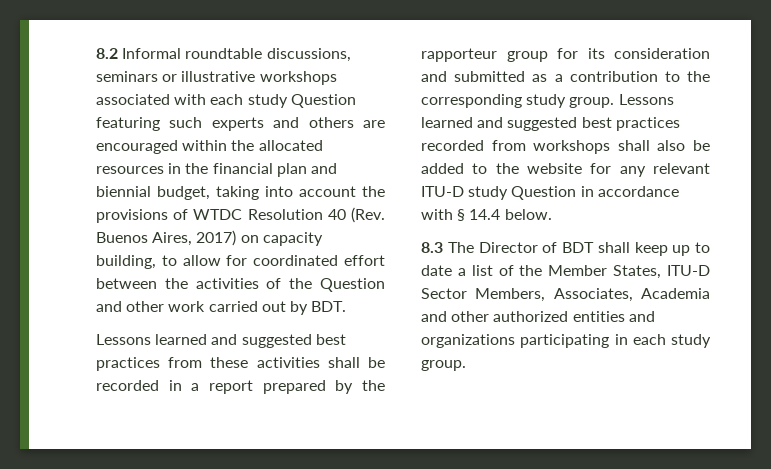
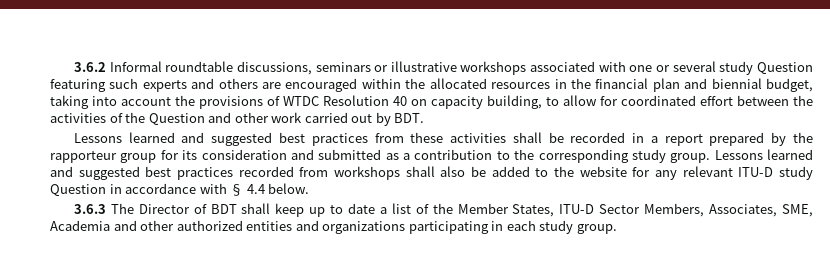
- 8.2 Informal roundtable discussions, seminars or illustrative workshops associated with each study Question featuring such experts and others are encouraged within the allocated resources in the financial plan and biennial budget, taking into account the provisions of WTDC Resolution 40 (Rev. Buenos Aires, 2017) on capacity building, to allow for coordinated effort between the activities of the Question and other work carried out by BDT.
+ 3.6.2 Informal roundtable discussions, seminars or illustrative workshops associated with one or several study Question featuring such experts and others are encouraged within the allocated resources in the financial plan and biennial budget, taking into account the provisions of WTDC Resolution 40 on capacity building, to allow for coordinated effort between the activities of the Question and other work carried out by BDT.
- Lessons learned and suggested best practices recorded from workshops shall also be added to the website for any relevant ITU-D study Question in accordance with § 14.4 below.
+ Lessons learned and suggested best practices recorded from workshops shall also be added to the website for any relevant ITU-D study Question in accordance with § 4.4 below.
- 8.3 The Director of BDT shall keep up to date a list of the Member States, ITU-D Sector Members, Associates, Academia and other authorized entities and organizations participating in each study group.
+ 3.6.3 The Director of BDT shall keep up to date a list of the Member States, ITU-D Sector Members, Associates, SME, Academia and other authorized entities and organizations participating in each study group.

